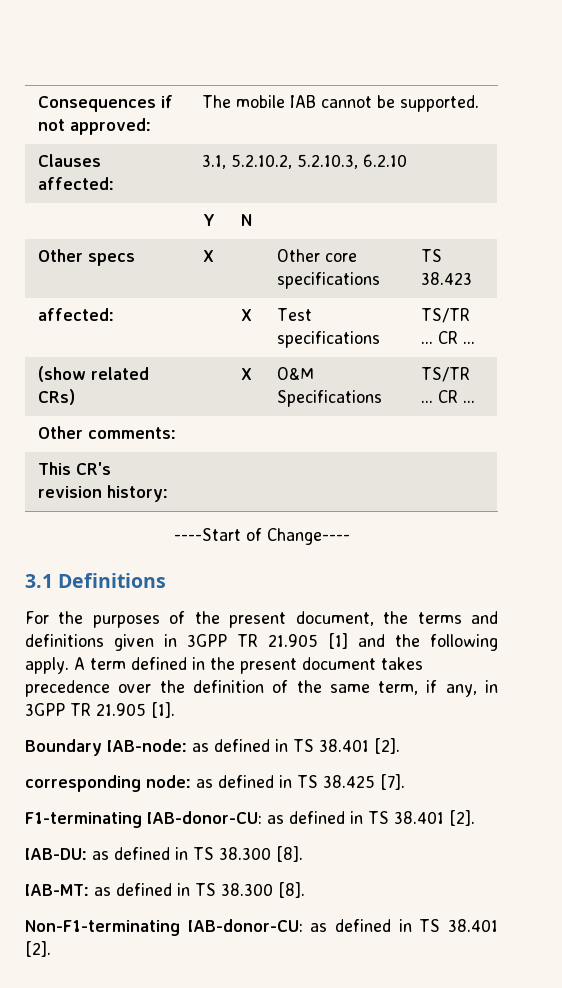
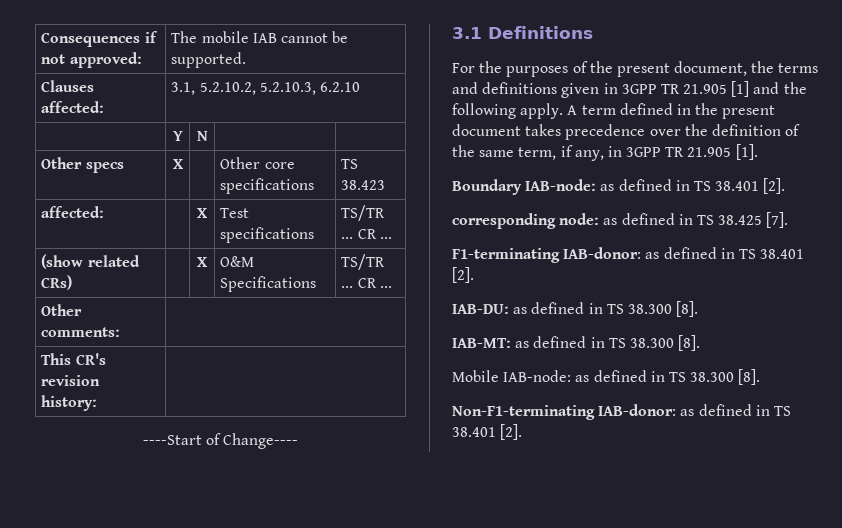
- F1-terminating IAB-donor-CU: as defined in TS 38.401 [2].
+ F1-terminating IAB-donor: as defined in TS 38.401 [2].
+ Mobile IAB-node: as defined in TS 38.300 [8].
- Non-F1-terminating IAB-donor-CU: as defined in TS 38.401 [2].
+ Non-F1-terminating IAB-donor: as defined in TS 38.401 [2].

